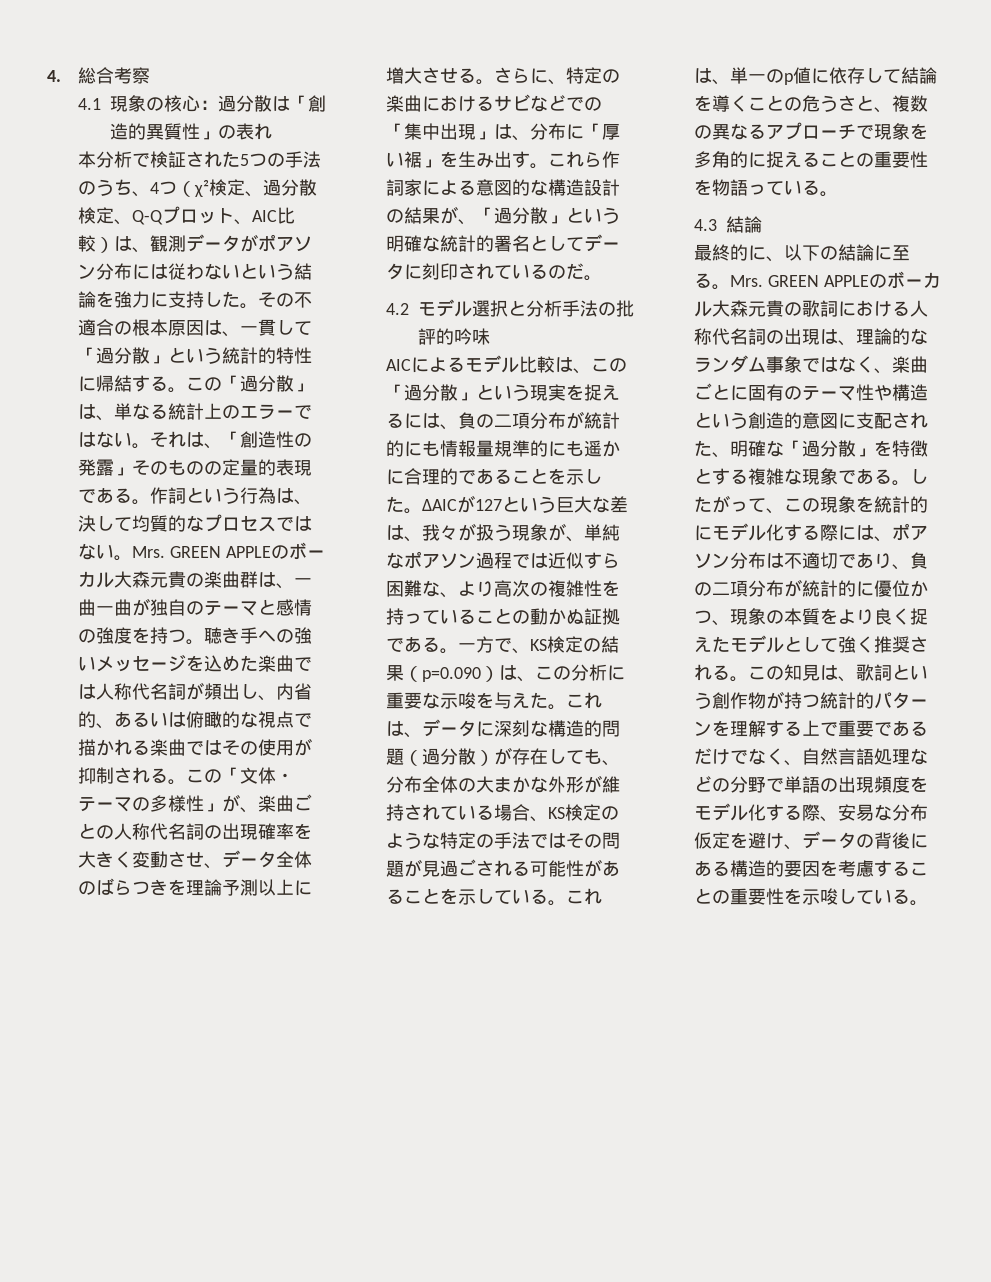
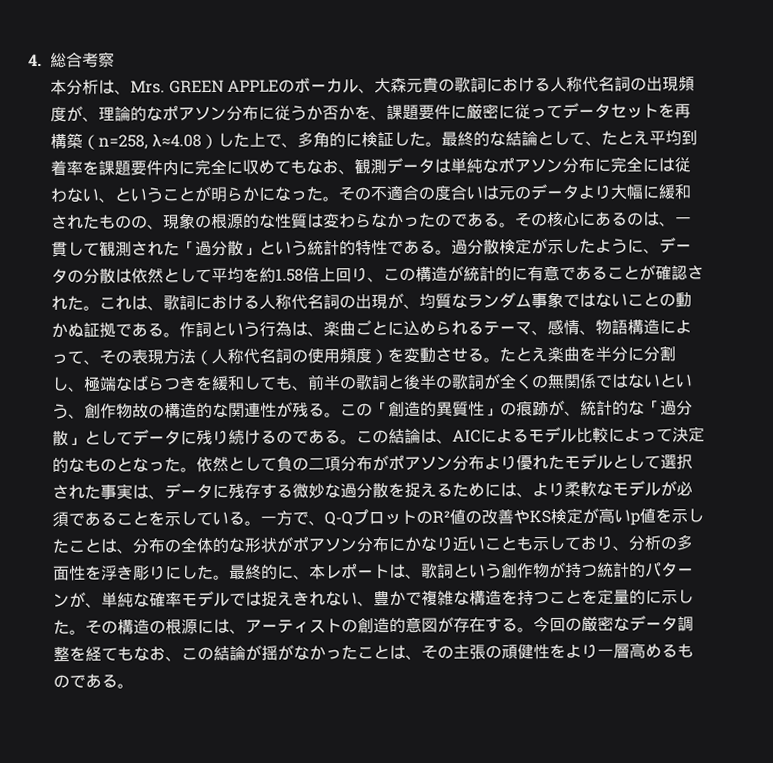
- 4.1現象の核心：過分散は「創造的異質性」の表れ
- 本分析で検証された5つの手法のうち、4つ（χ²検定、過分散検定、Q-Qプロット、AIC比較）は、観測データがポアソン分布には従わないという結論を強力に支持した。その不適合の根本原因は、一貫して「過分散」という統計的特性に帰結する。この「過分散」は、単なる統計上のエラーではない。それは、「創造性の発露」そのものの定量的表現である。作詞という行為は、決して均質的なプロセスではない。Mrs. GREEN APPLEのボーカル大森元貴の楽曲群は、一曲一曲が独自のテーマと感情の強度を持つ。聴き手への強いメッセージを込めた楽曲では人称代名詞が頻出し、内省的、あるいは俯瞰的な視点で描かれる楽曲ではその使用が抑制される。この「文体・テーマの多様性」が、楽曲ごとの人称代名詞の出現確率を大きく変動させ、データ全体のばらつきを理論予測以上に増大させる。さらに、特定の楽曲におけるサビなどでの「集中出現」は、分布に「厚い裾」を生み出す。これら作詞家による意図的な構造設計の結果が、「過分散」という明確な統計的署名としてデータに刻印されているのだ。
- 4.2モデル選択と分析手法の批評的吟味
- AICによるモデル比較は、この「過分散」という現実を捉えるには、負の二項分布が統計的にも情報量規準的にも遥かに合理的であることを示した。ΔAICが127という巨大な差は、我々が扱う現象が、単純なポアソン過程では近似すら困難な、より高次の複雑性を持っていることの動かぬ証拠である。一方で、KS検定の結果（p=0.090）は、この分析に重要な示唆を与えた。これは、データに深刻な構造的問題（過分散）が存在しても、分布全体の大まかな外形が維持されている場合、KS検定のような特定の手法ではその問題が見過ごされる可能性があることを示している。これは、単一のp値に依存して結論を導くことの危うさと、複数の異なるアプローチで現象を多角的に捉えることの重要性を物語っている。
- 4.3結論
- 最終的に、以下の結論に至る。Mrs. GREEN APPLEのボーカル大森元貴の歌詞における人称代名詞の出現は、理論的なランダム事象ではなく、楽曲ごとに固有のテーマ性や構造という創造的意図に支配された、明確な「過分散」を特徴とする複雑な現象である。したがって、この現象を統計的にモデル化する際には、ポアソン分布は不適切であり、負の二項分布が統計的に優位かつ、現象の本質をより良く捉えたモデルとして強く推奨される。この知見は、歌詞という創作物が持つ統計的パターンを理解する上で重要であるだけでなく、自然言語処理などの分野で単語の出現頻度をモデル化する際、安易な分布仮定を避け、データの背後にある構造的要因を考慮することの重要性を示唆している。
+ 本分析は、Mrs. GREEN APPLEのボーカル、大森元貴の歌詞における人称代名詞の出現頻度が、理論的なポアソン分布に従うか否かを、課題要件に厳密に従ってデータセットを再構築（n=258, λ≈4.08）した上で、多角的に検証した。最終的な結論として、たとえ平均到着率を課題要件内に完全に収めてもなお、観測データは単純なポアソン分布に完全には従わない、ということが明らかになった。その不適合の度合いは元のデータより大幅に緩和されたものの、現象の根源的な性質は変わらなかったのである。その核心にあるのは、一貫して観測された「過分散」という統計的特性である。過分散検定が示したように、データの分散は依然として平均を約1.58倍上回り、この構造が統計的に有意であることが確認された。これは、歌詞における人称代名詞の出現が、均質なランダム事象ではないことの動かぬ証拠である。作詞という行為は、楽曲ごとに込められるテーマ、感情、物語構造によって、その表現方法（人称代名詞の使用頻度）を変動させる。たとえ楽曲を半分に分割し、極端なばらつきを緩和しても、前半の歌詞と後半の歌詞が全くの無関係ではないという、創作物故の構造的な関連性が残る。この「創造的異質性」の痕跡が、統計的な「過分散」としてデータに残り続けるのである。この結論は、AICによるモデル比較によって決定的なものとなった。依然として負の二項分布がポアソン分布より優れたモデルとして選択された事実は、データに残存する微妙な過分散を捉えるためには、より柔軟なモデルが必須であることを示している。一方で、Q-QプロットのR²値の改善やKS検定が高いp値を示したことは、分布の全体的な形状がポアソン分布にかなり近いことも示しており、分析の多面性を浮き彫りにした。最終的に、本レポートは、歌詞という創作物が持つ統計的パターンが、単純な確率モデルでは捉えきれない、豊かで複雑な構造を持つことを定量的に示した。その構造の根源には、アーティストの創造的意図が存在する。今回の厳密なデータ調整を経てもなお、この結論が揺がなかったことは、その主張の頑健性をより一層高めるものである。

